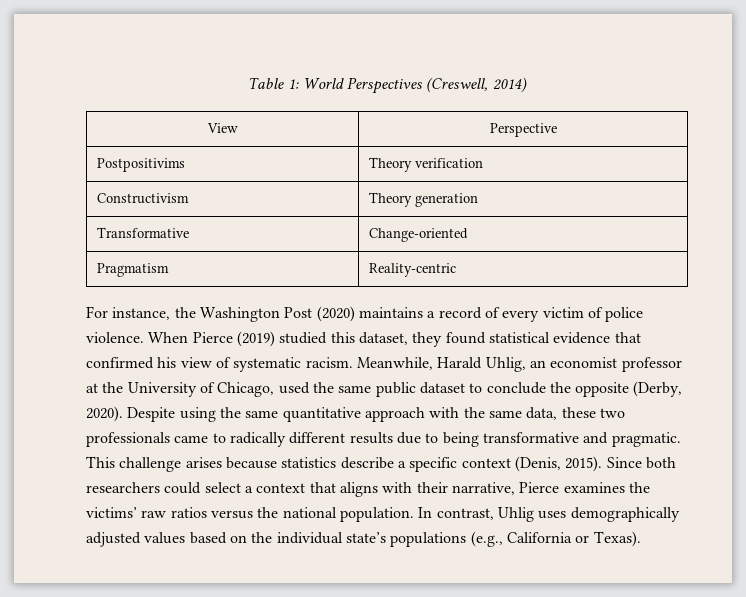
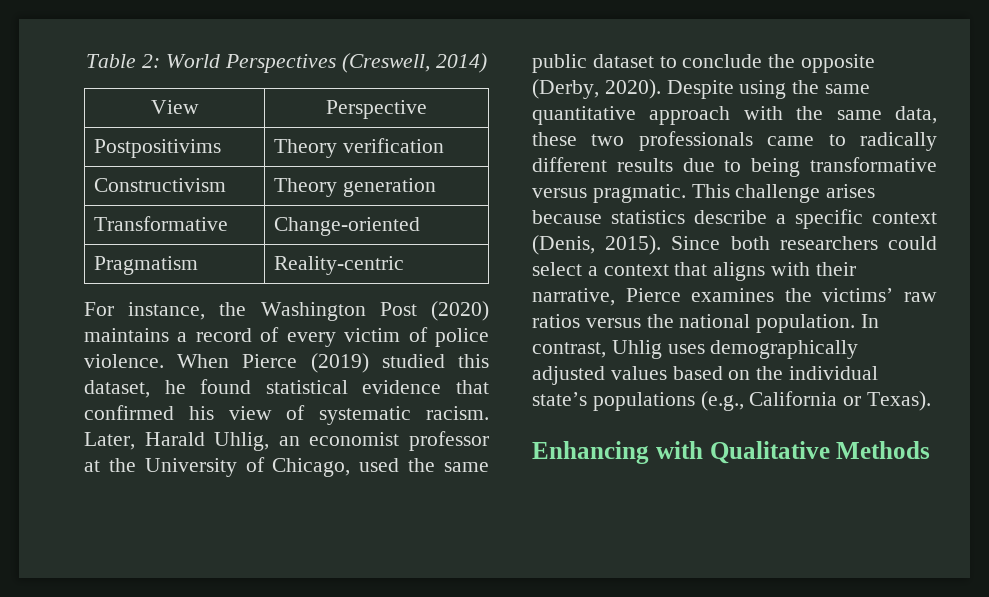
- Table 1: World Perspectives (Creswell, 2014)
+ Table 2: World Perspectives (Creswell, 2014)
- When Pierce (2019) studied this dataset, they found statistical evidence that confirmed his view of systematic racism.
+ When Pierce (2019) studied this dataset, he found statistical evidence that confirmed his view of systematic racism.
- Meanwhile, Harald Uhlig, an economist professor at the University of Chicago, used the same public dataset to conclude the opposite (Derby, 2020).
+ Later, Harald Uhlig, an economist professor at the University of Chicago, used the same public dataset to conclude the opposite (Derby, 2020).
- Despite using the same quantitative approach with the same data, these two professionals came to radically different results due to being transformative and pragmatic.
+ Despite using the same quantitative approach with the same data, these two professionals came to radically different results due to being transformative versus pragmatic.
+ Enhancing with Qualitative Methods

